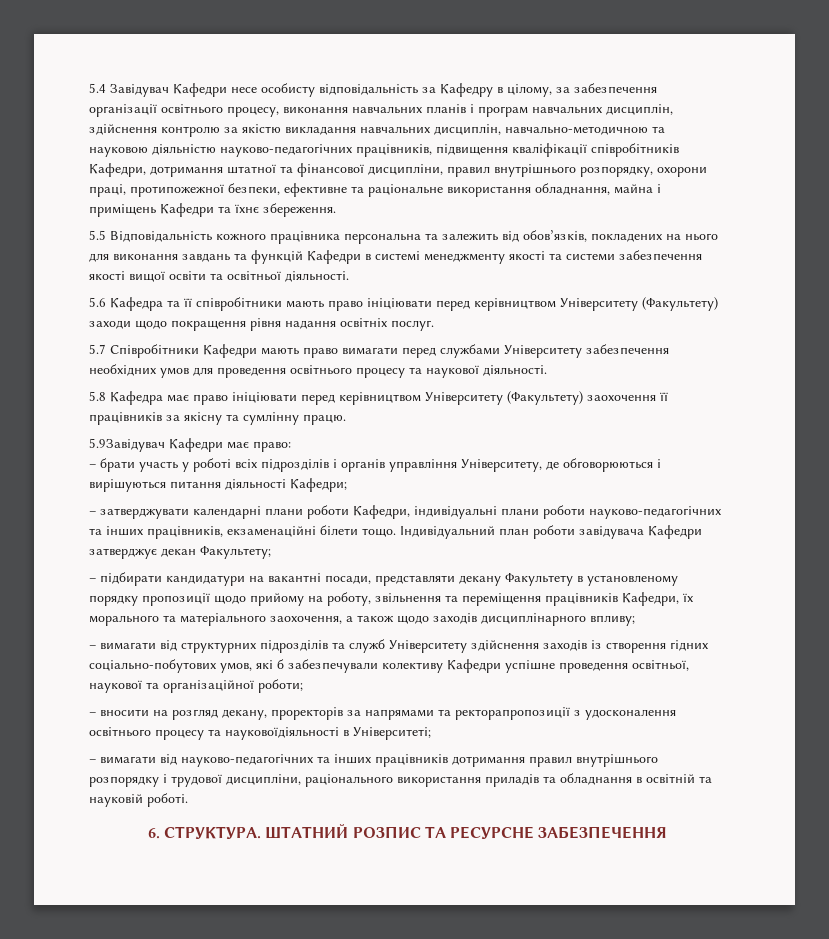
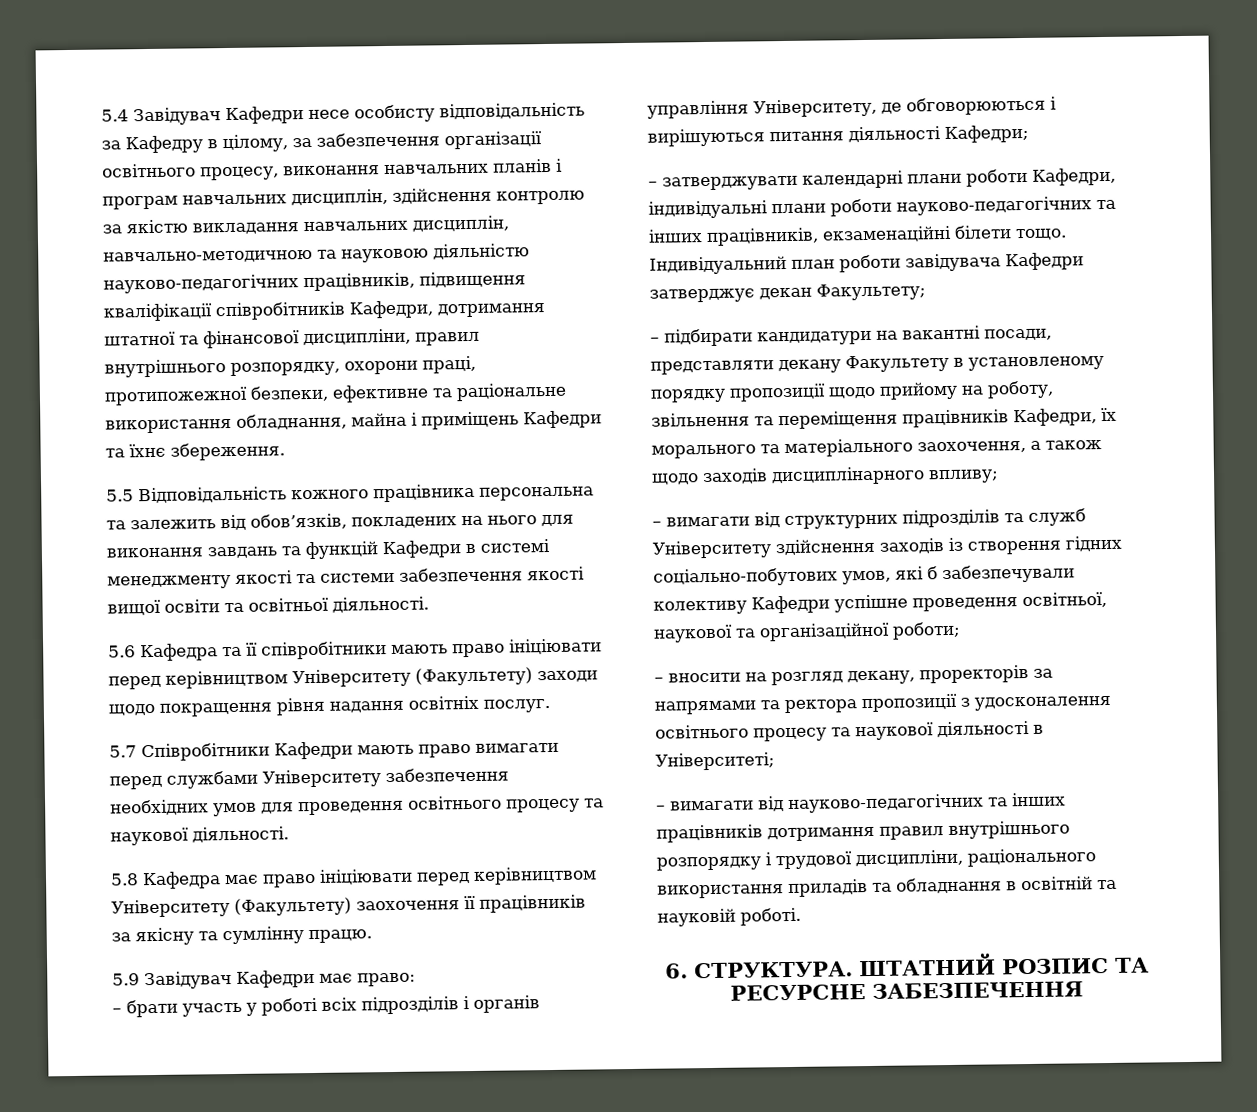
- 5.9Завідувач Кафедри має право:
+ 5.9 Завідувач Кафедри має право:
- – вносити на розгляд декану, проректорів за напрямами та ректорапропозиції з удосконалення освітнього процесу та науковоїдіяльності в Університеті;
+ – вносити на розгляд декану, проректорів за напрямами та ректора пропозиції з удосконалення освітнього процесу та наукової діяльності в Університеті;

